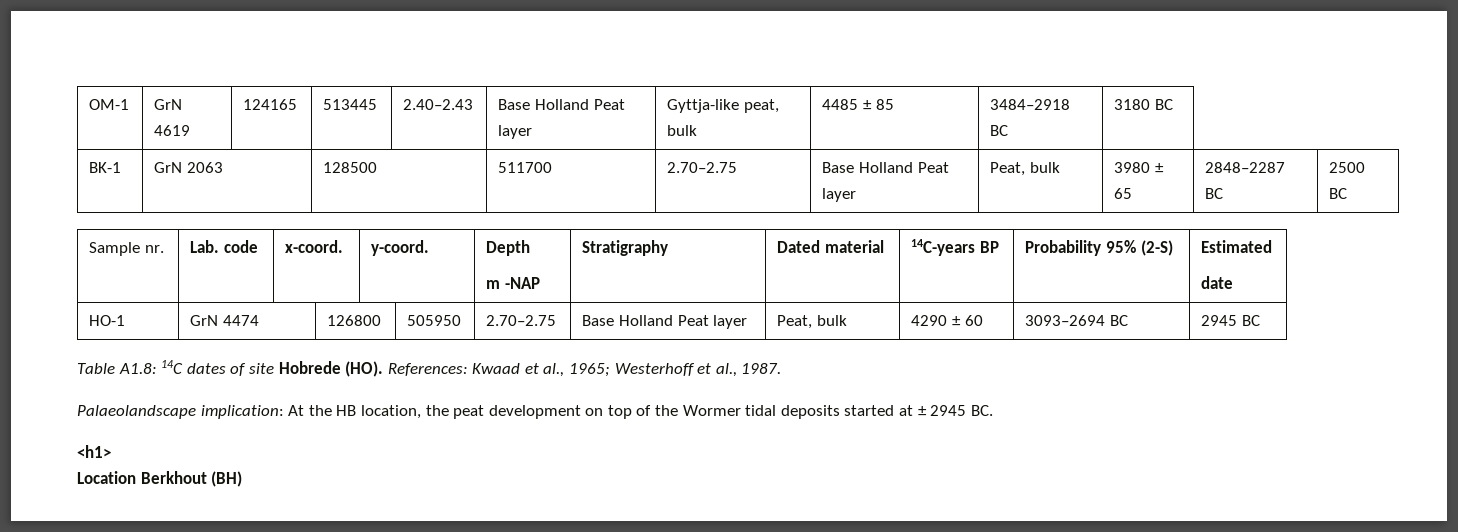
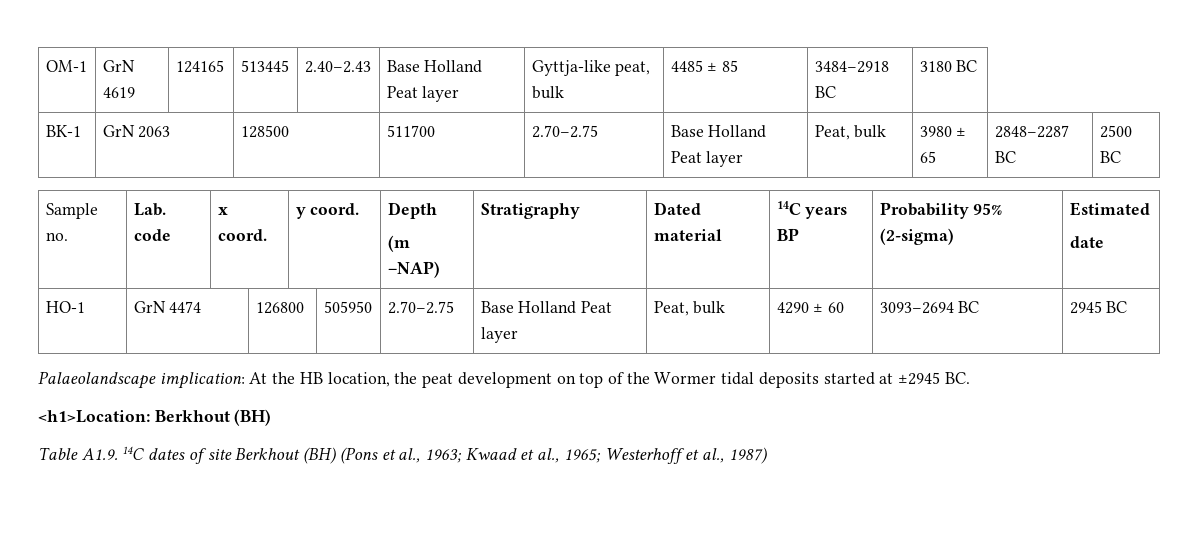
- Sample nr. | Lab. code | x-coord. | y-coord. | Depth
- m -NAP | Stratigraphy | Dated material | 14C-years BP | Probability 95% (2-S) | Estimated
+ Sample no. | Lab. code | x coord. | y coord. | Depth
+ (m –NAP) | Stratigraphy | Dated material | 14C years BP | Probability 95% (2-sigma) | Estimated
- Table A1.8: 14C dates of site Hobrede (HO). References: Kwaad et al., 1965; Westerhoff et al., 1987.
- Palaeolandscape implication: At the HB location, the peat development on top of the Wormer tidal deposits started at ± 2945 BC.
+ Palaeolandscape implication: At the HB location, the peat development on top of the Wormer tidal deposits started at ±2945 BC.
- <h1>
- Location Berkhout (BH)
+ <h1>Location: Berkhout (BH)
+ Table A1.9. 14C dates of site Berkhout (BH) (Pons et al., 1963; Kwaad et al., 1965; Westerhoff et al., 1987)

